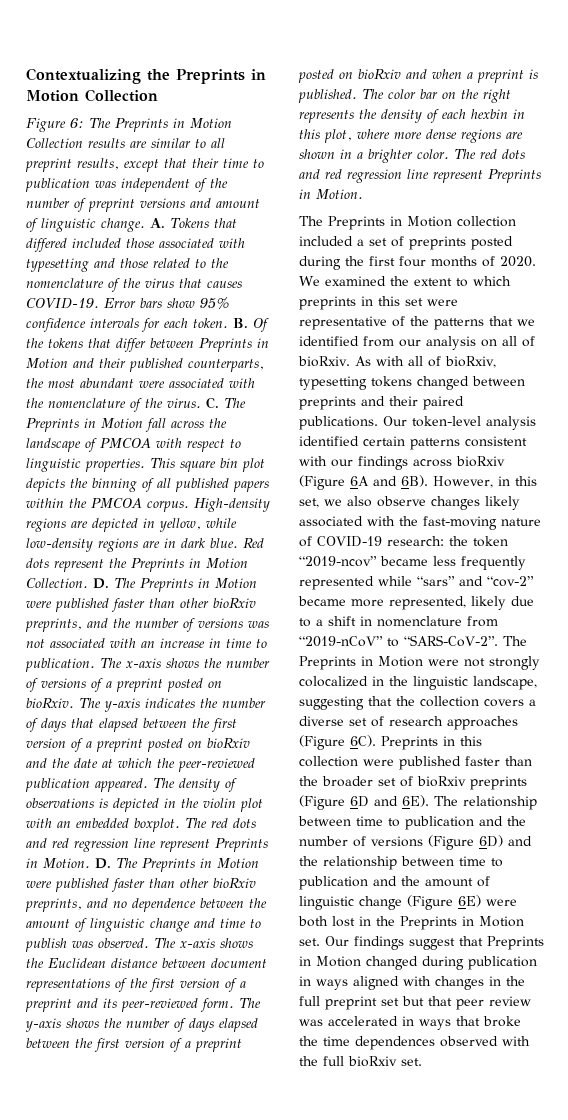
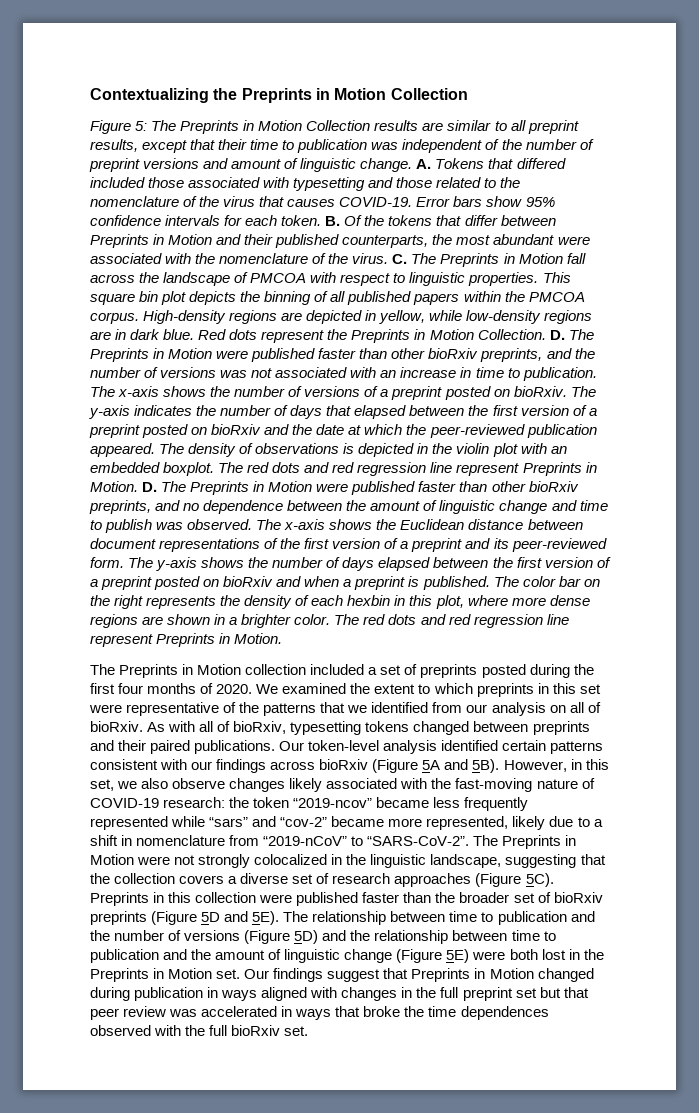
- Figure 6: The Preprints in Motion Collection results are similar to all preprint results, except that their time to publication was independent of the number of preprint versions and amount of linguistic change.
+ Figure 5: The Preprints in Motion Collection results are similar to all preprint results, except that their time to publication was independent of the number of preprint versions and amount of linguistic change.
- Our token-level analysis identified certain patterns consistent with our findings across bioRxiv (Figure 6A and 6B).
+ Our token-level analysis identified certain patterns consistent with our findings across bioRxiv (Figure 5A and 5B).
- The Preprints in Motion were not strongly colocalized in the linguistic landscape, suggesting that the collection covers a diverse set of research approaches (Figure 6C).
+ The Preprints in Motion were not strongly colocalized in the linguistic landscape, suggesting that the collection covers a diverse set of research approaches (Figure 5C).
- Preprints in this collection were published faster than the broader set of bioRxiv preprints (Figure 6D and 6E).
+ Preprints in this collection were published faster than the broader set of bioRxiv preprints (Figure 5D and 5E).
- The relationship between time to publication and the number of versions (Figure 6D) and the relationship between time to publication and the amount of linguistic change (Figure 6E) were both lost in the Preprints in Motion set.
+ The relationship between time to publication and the number of versions (Figure 5D) and the relationship between time to publication and the amount of linguistic change (Figure 5E) were both lost in the Preprints in Motion set.

